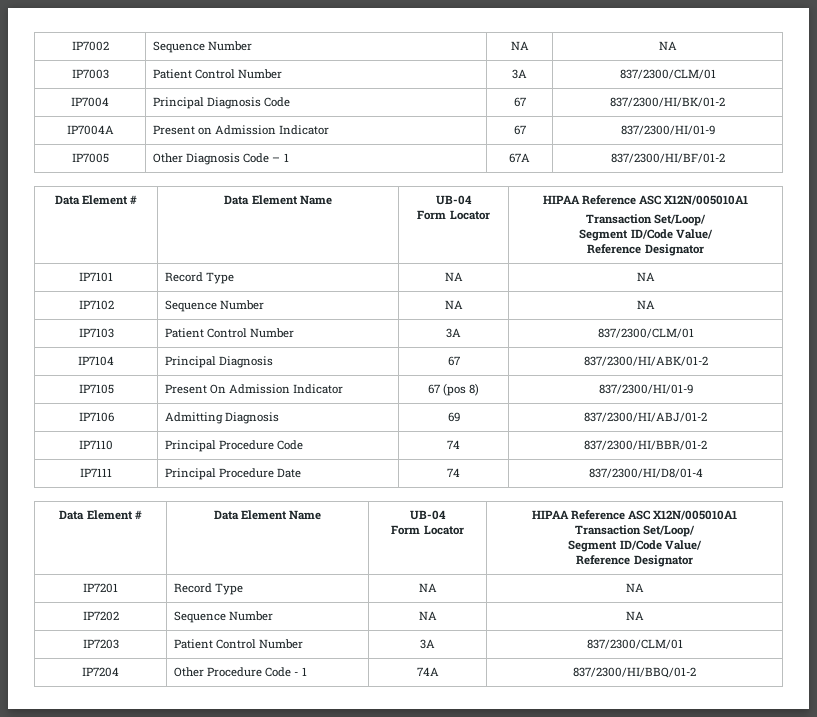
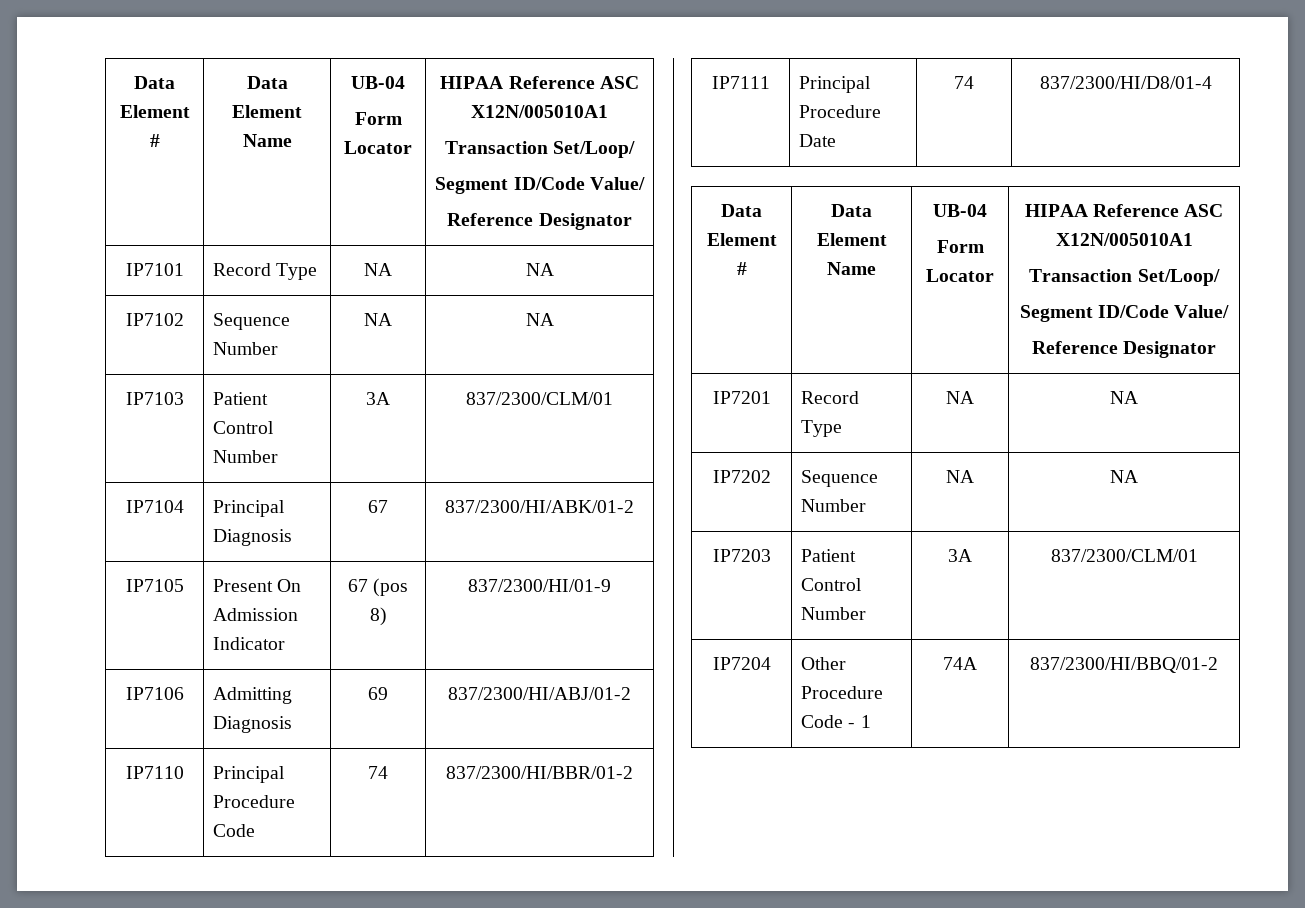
- IP7002 | Sequence Number | NA | NA
- IP7003 | Patient Control Number | 3A | 837/2300/CLM/01
- IP7004 | Principal Diagnosis Code | 67 | 837/2300/HI/BK/01-2
- IP7004A | Present on Admission Indicator | 67 | 837/2300/HI/01-9
- IP7005 | Other Diagnosis Code – 1 | 67A | 837/2300/HI/BF/01-2

